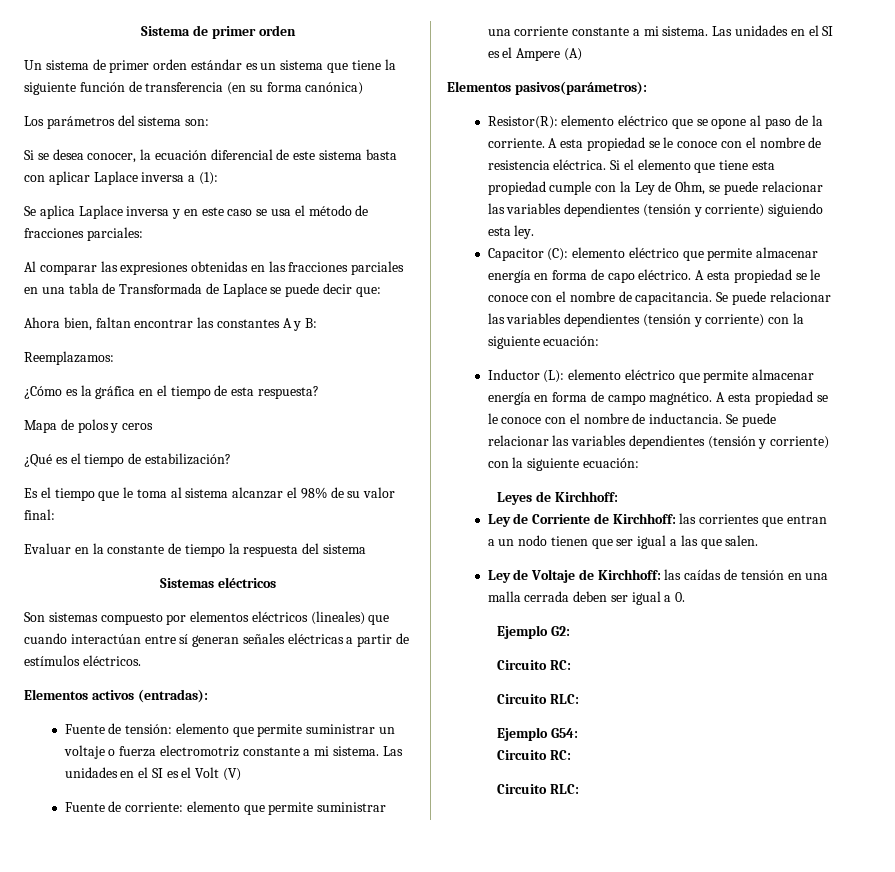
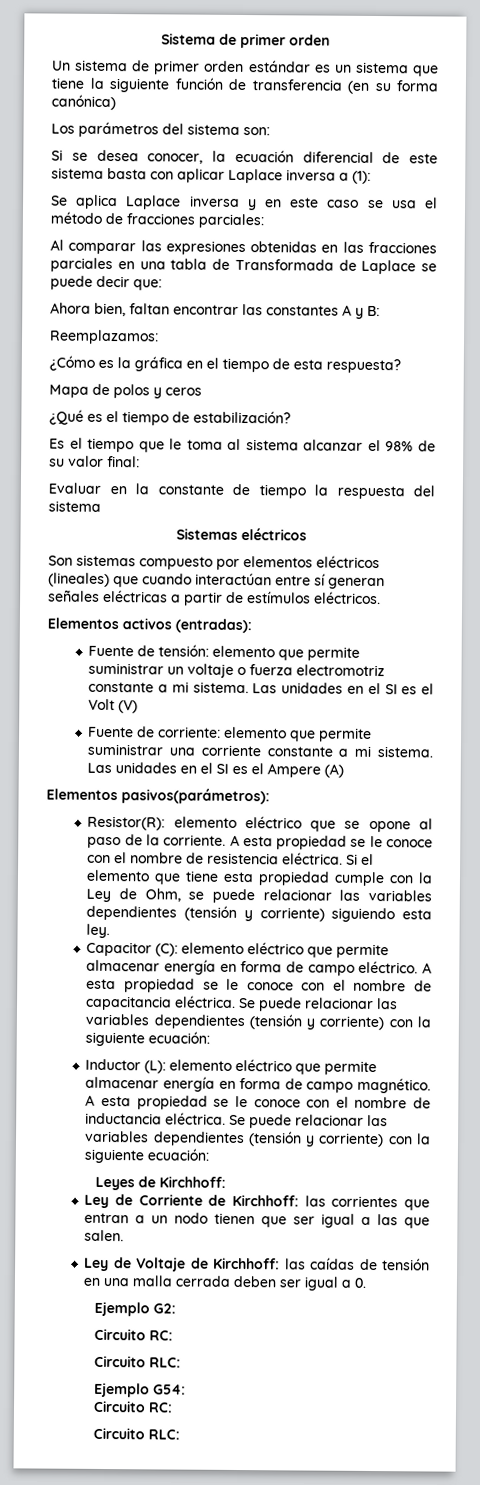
- Capacitor (C): elemento eléctrico que permite almacenar energía en forma de capo eléctrico.
+ Capacitor (C): elemento eléctrico que permite almacenar energía en forma de campo eléctrico.
- A esta propiedad se le conoce con el nombre de capacitancia.
+ A esta propiedad se le conoce con el nombre de capacitancia eléctrica.
- A esta propiedad se le conoce con el nombre de inductancia.
+ A esta propiedad se le conoce con el nombre de inductancia eléctrica.

